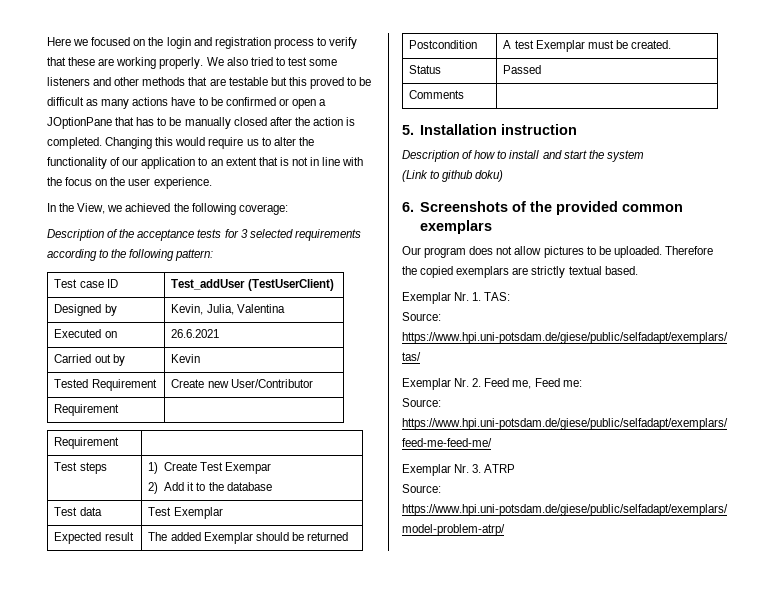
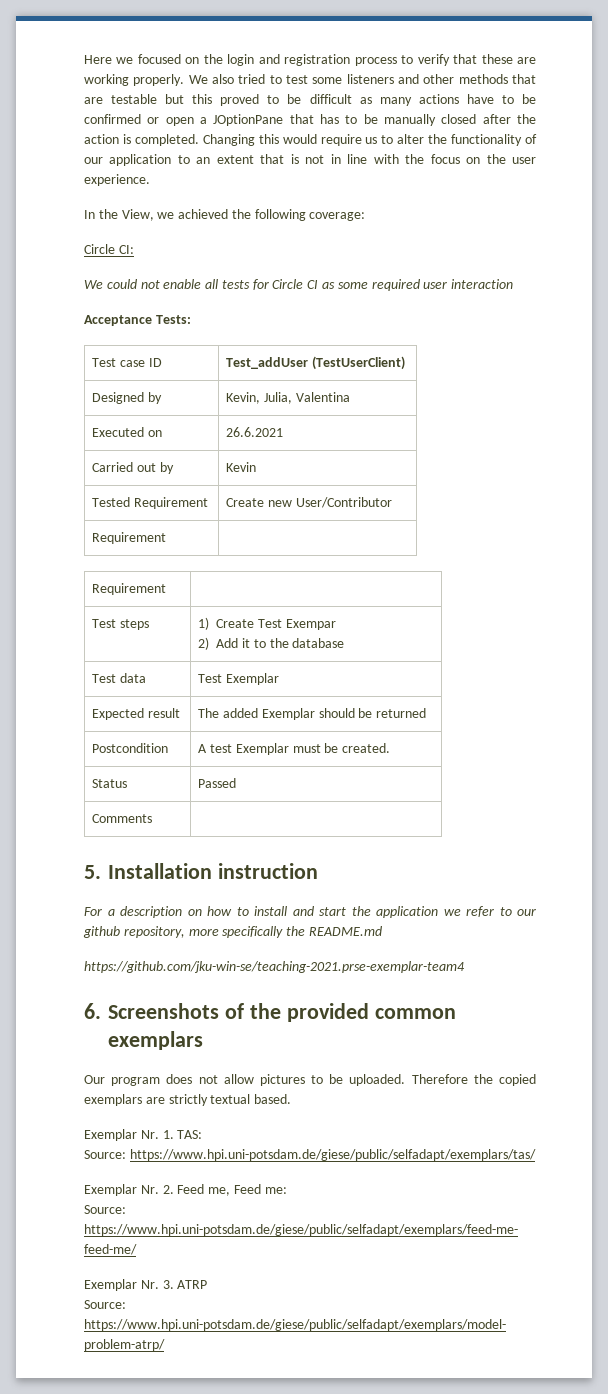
- Description of the acceptance tests for 3 selected requirements according to the following pattern:
+ Circle CI:
+ We could not enable all tests for Circle CI as some required user interaction
+ Acceptance Tests:
- Description of how to install and start the system
- (Link to github doku)
+ For a description on how to install and start the application we refer to our github repository, more specifically the README.md
+ https://github.com/jku-win-se/teaching-2021.prse-exemplar-team4

